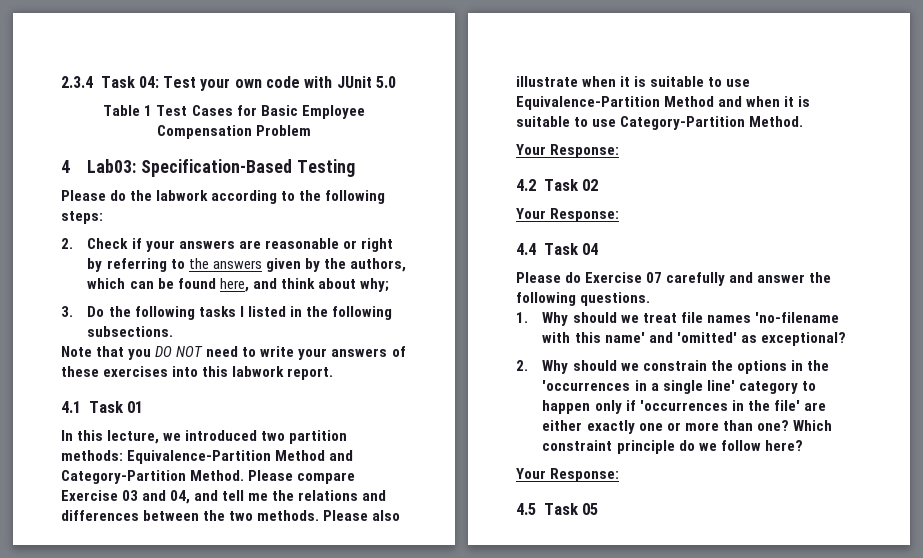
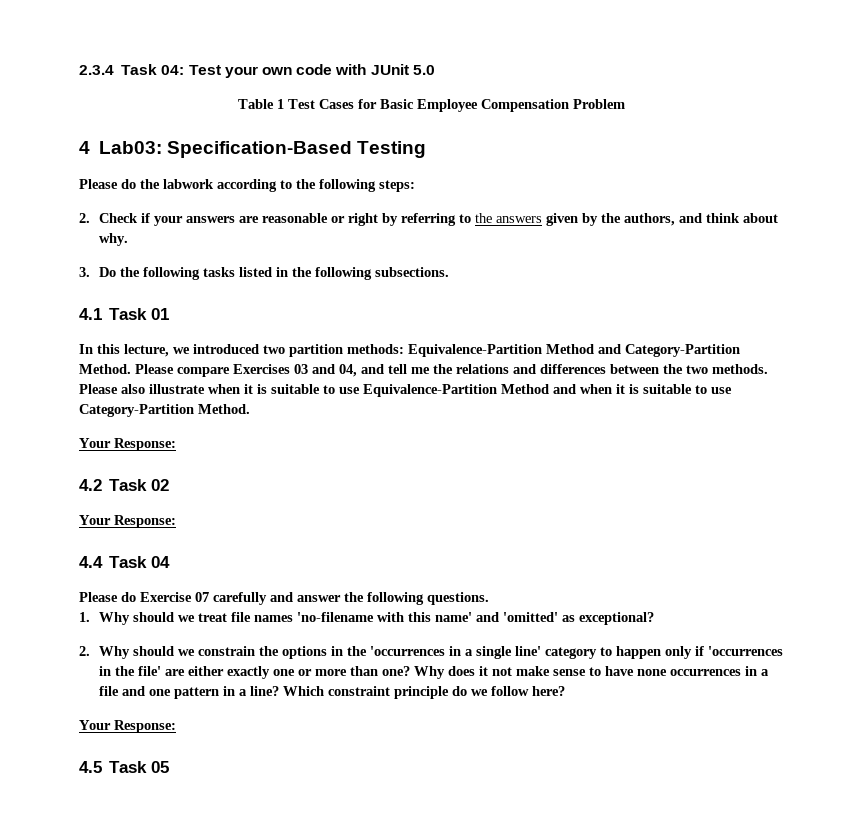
- 2. Check if your answers are reasonable or right by referring to the answers given by the authors, which can be found here, and think about why;
+ 2. Check if your answers are reasonable or right by referring to the answers given by the authors, and think about why.
- 3. Do the following tasks I listed in the following subsections.
+ 3. Do the following tasks listed in the following subsections.
- Note that you DO NOT need to write your answers of these exercises into this labwork report.
- Please compare Exercise 03 and 04, and tell me the relations and differences between the two methods.
+ Please compare Exercises 03 and 04, and tell me the relations and differences between the two methods.
+ Why does it not make sense to have none occurrences in a file and one pattern in a line?

